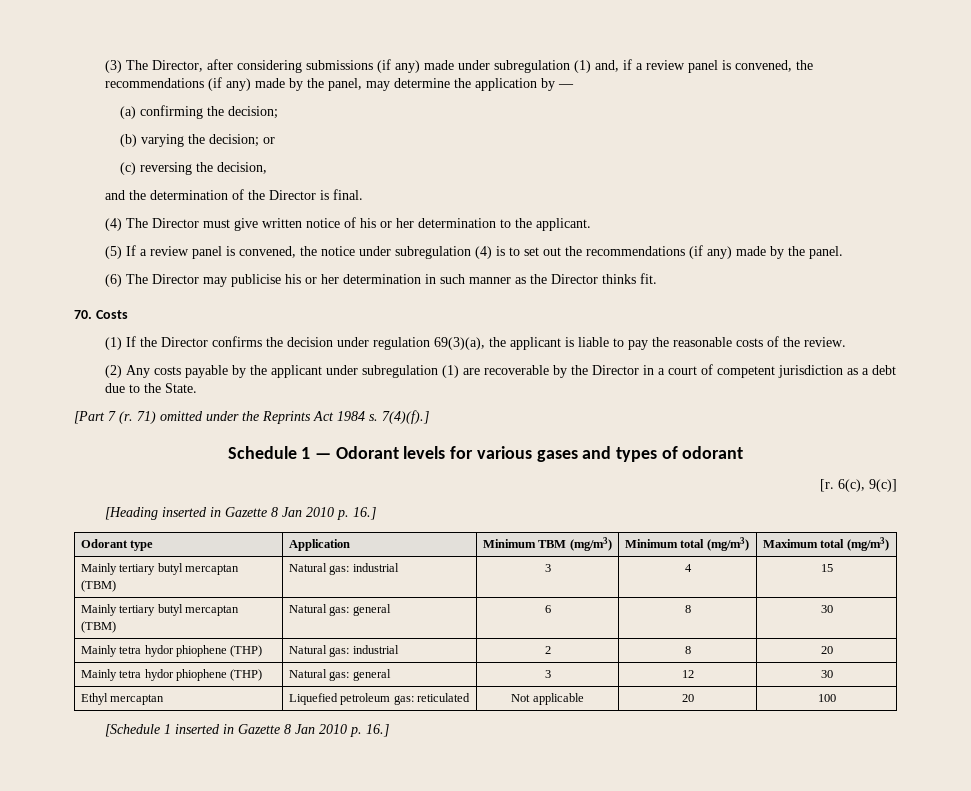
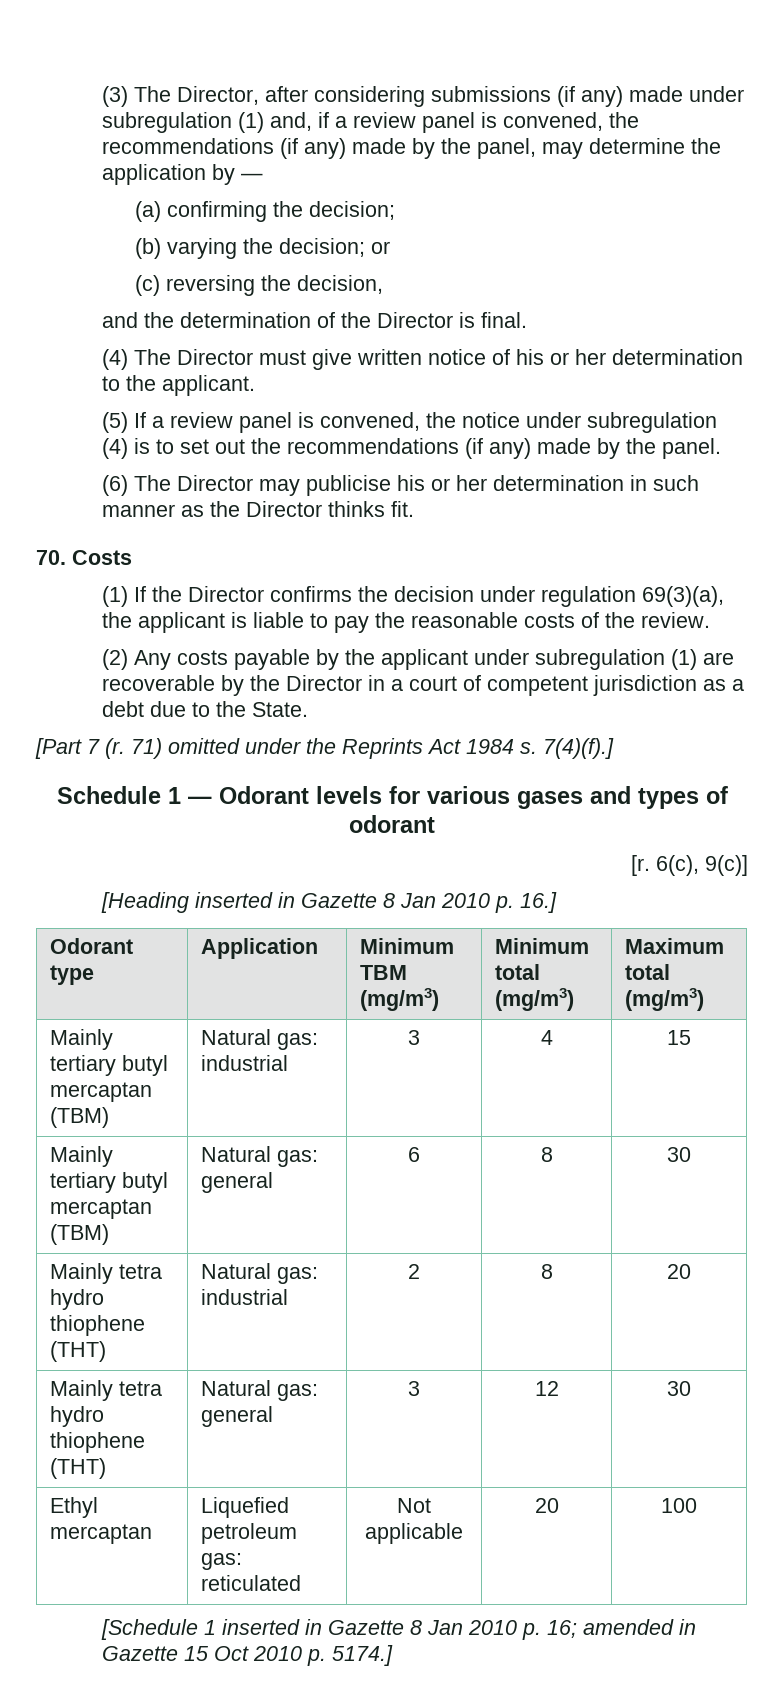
- Mainly tetra hydor phiophene (THP) | Natural gas: industrial | 2 | 8 | 20
+ Mainly tetra hydro thiophene (THT) | Natural gas: industrial | 2 | 8 | 20
- Mainly tetra hydor phiophene (THP) | Natural gas: general | 3 | 12 | 30
+ Mainly tetra hydro thiophene (THT) | Natural gas: general | 3 | 12 | 30
- [Schedule 1 inserted in Gazette 8 Jan 2010 p. 16.]
+ [Schedule 1 inserted in Gazette 8 Jan 2010 p. 16; amended in Gazette 15 Oct 2010 p. 5174.]

